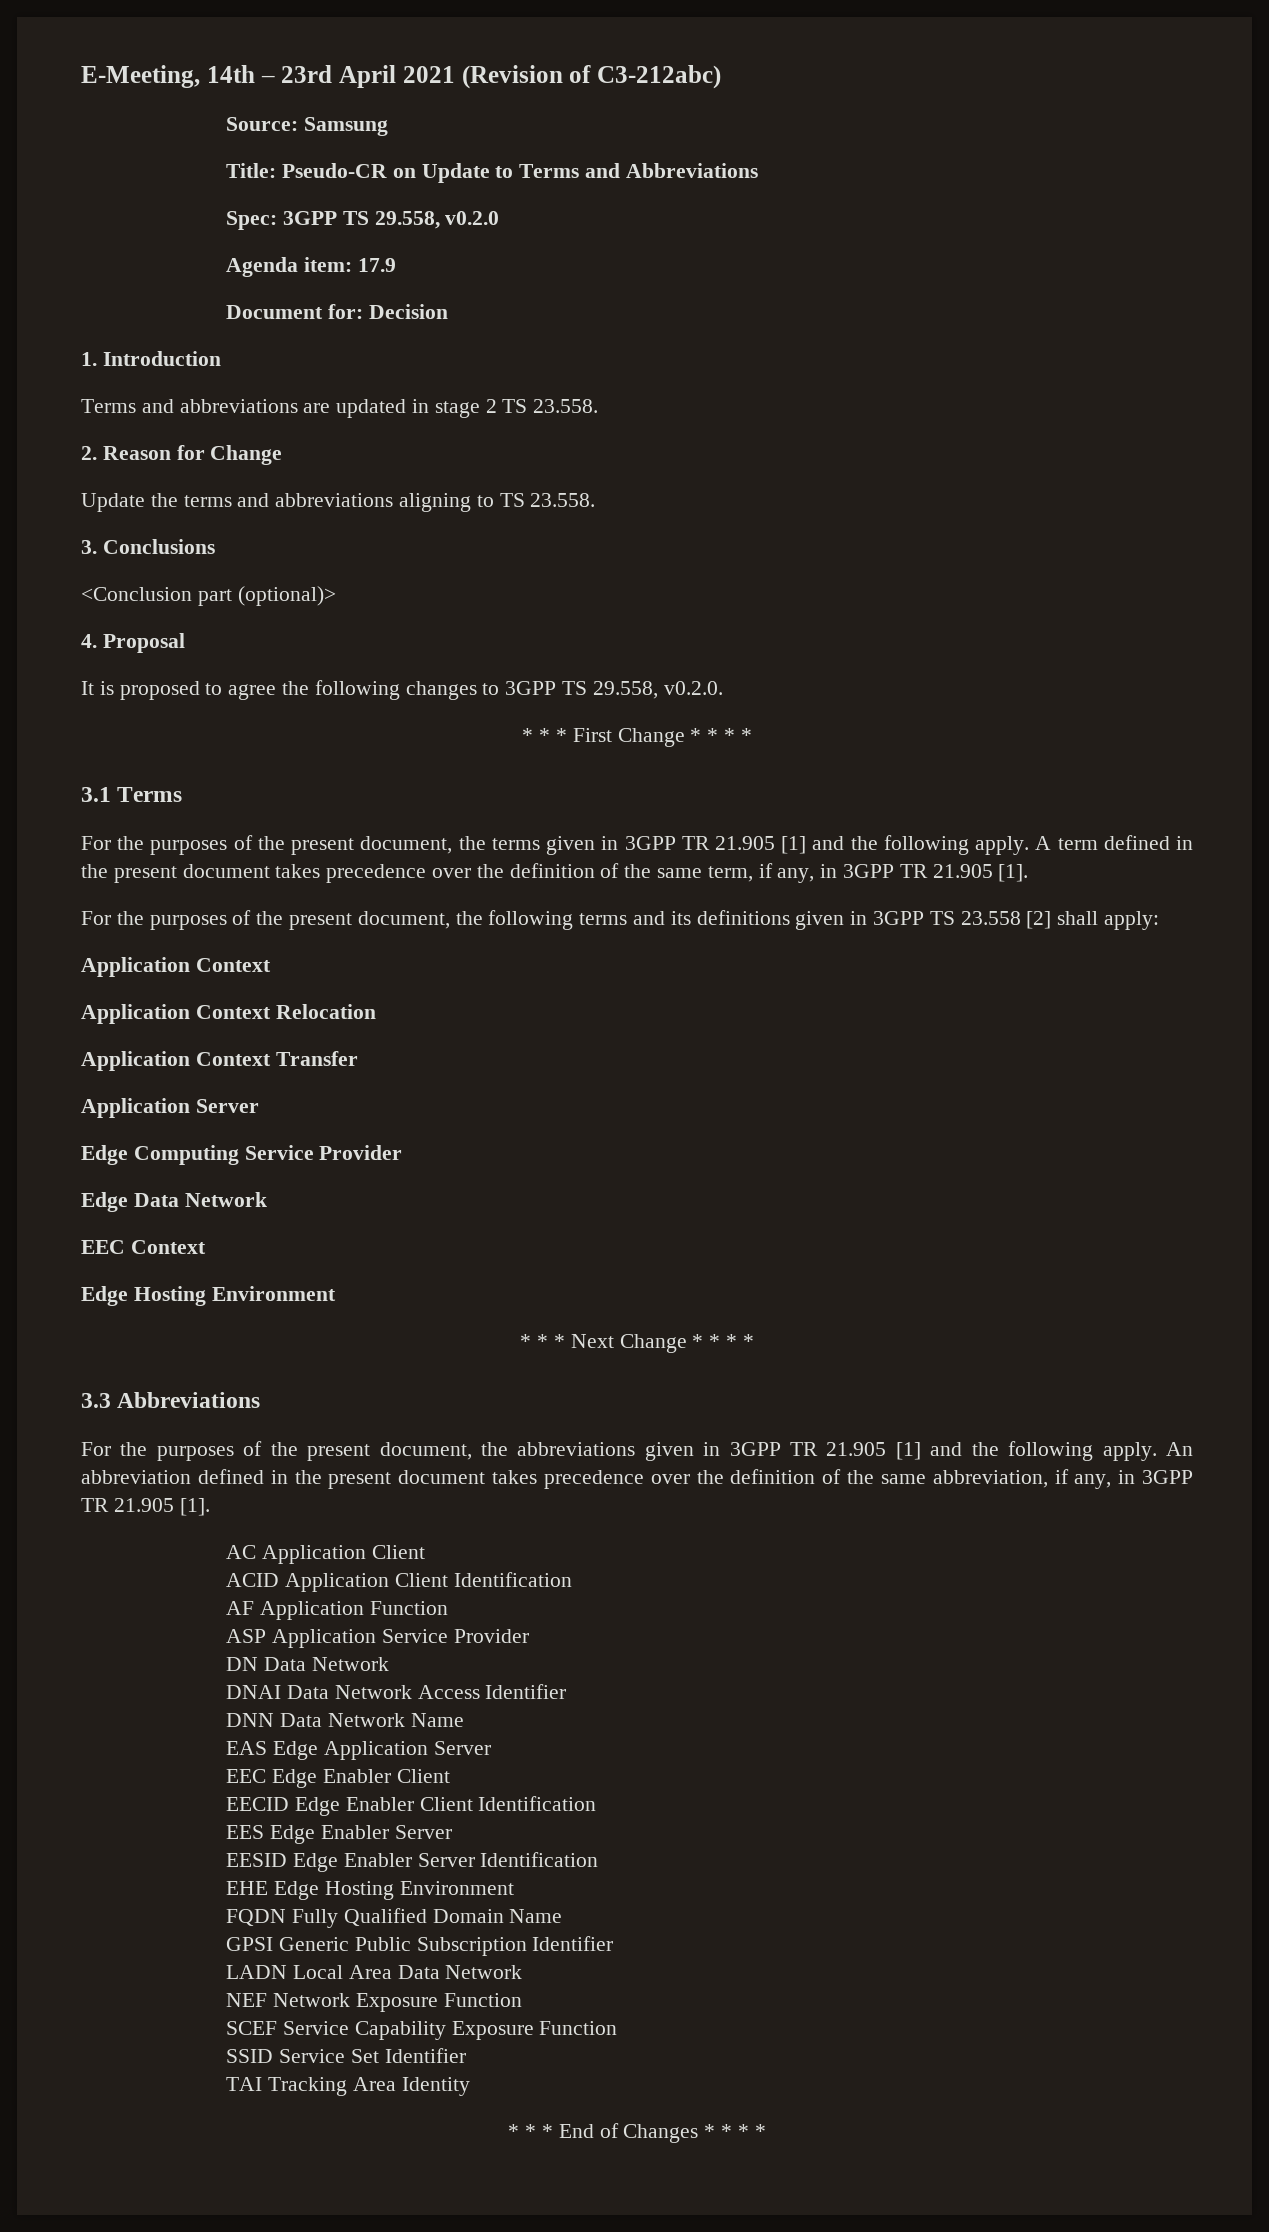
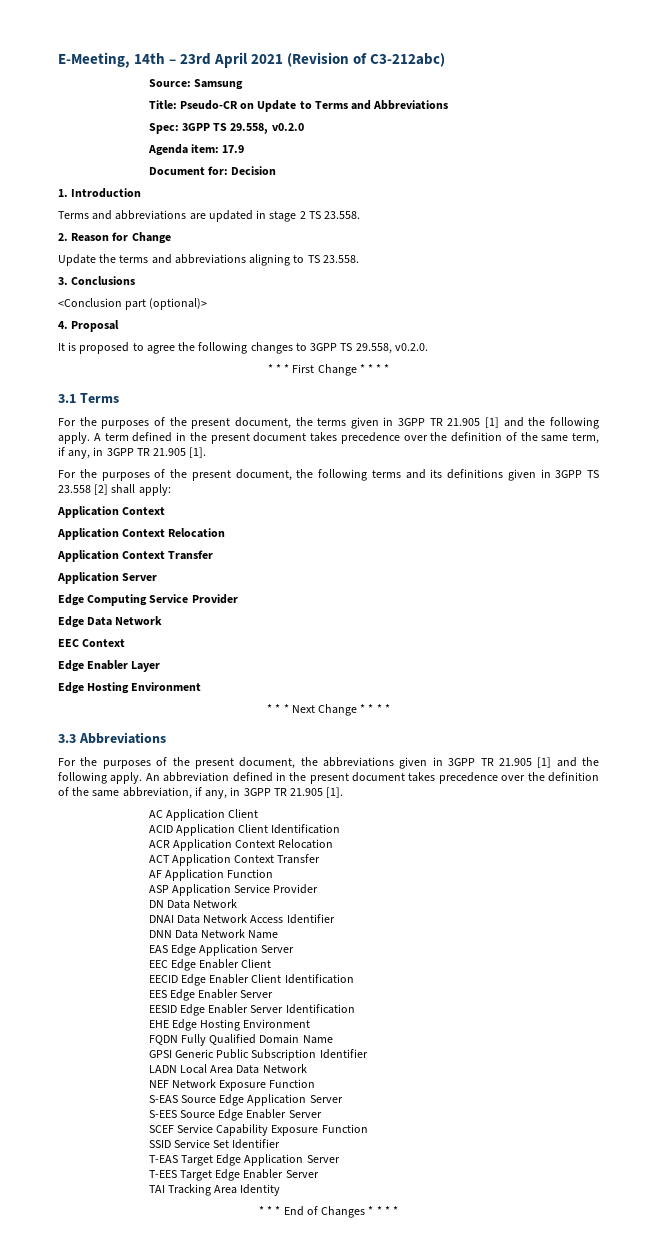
+ Edge Enabler Layer
+ ACR Application Context Relocation
+ ACT Application Context Transfer
+ S-EAS Source Edge Application Server
+ S-EES Source Edge Enabler Server
+ T-EAS Target Edge Application Server
+ T-EES Target Edge Enabler Server

